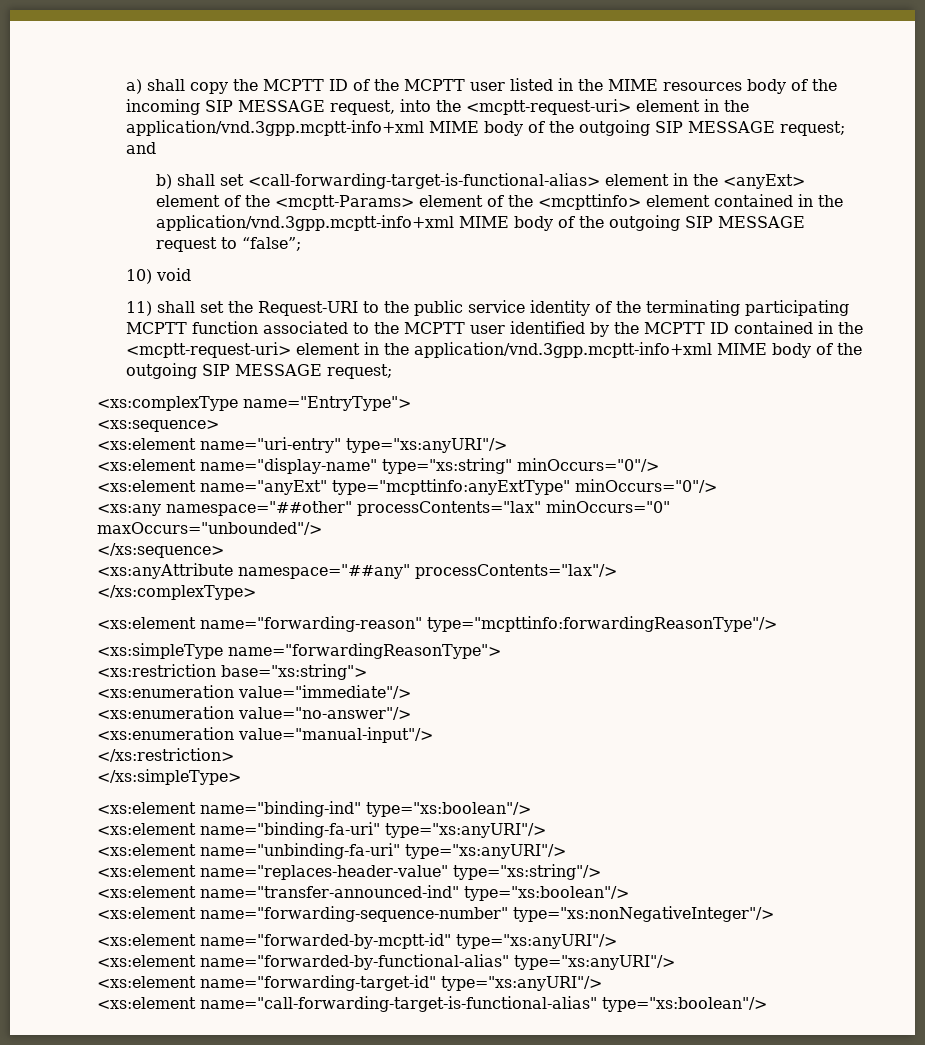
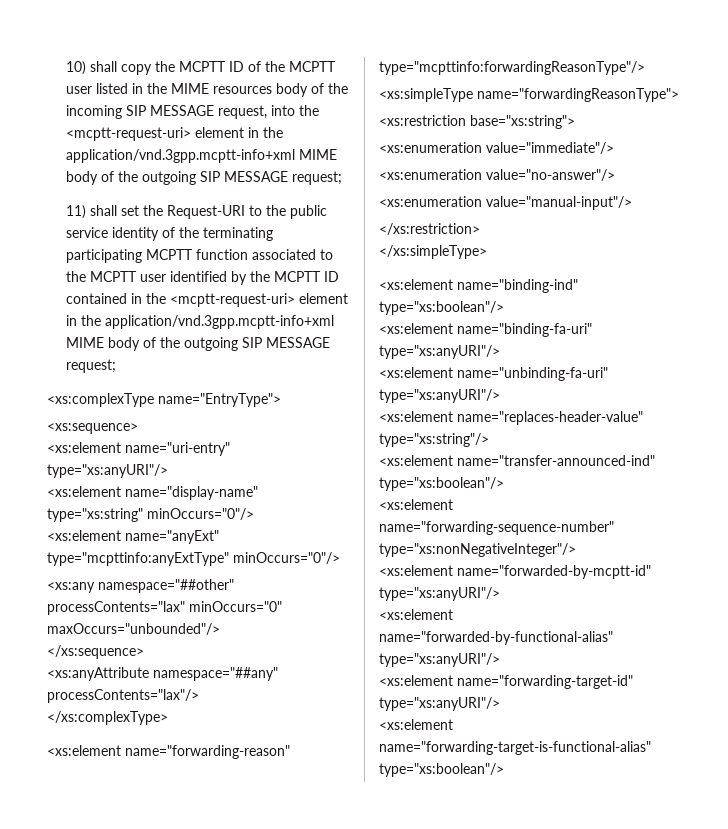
- a) shall copy the MCPTT ID of the MCPTT user listed in the MIME resources body of the incoming SIP MESSAGE request, into the <mcptt-request-uri> element in the application/vnd.3gpp.mcptt-info+xml MIME body of the outgoing SIP MESSAGE request; and
- b) shall set <call-forwarding-target-is-functional-alias> element in the <anyExt> element of the <mcptt-Params> element of the <mcpttinfo> element contained in the application/vnd.3gpp.mcptt-info+xml MIME body of the outgoing SIP MESSAGE request to “false”;
- 10) void
+ 10) shall copy the MCPTT ID of the MCPTT user listed in the MIME resources body of the incoming SIP MESSAGE request, into the <mcptt-request-uri> element in the application/vnd.3gpp.mcptt-info+xml MIME body of the outgoing SIP MESSAGE request;
- <xs:element name="call-forwarding-target-is-functional-alias" type="xs:boolean"/>
+ <xs:element name="forwarding-target-is-functional-alias" type="xs:boolean"/>

